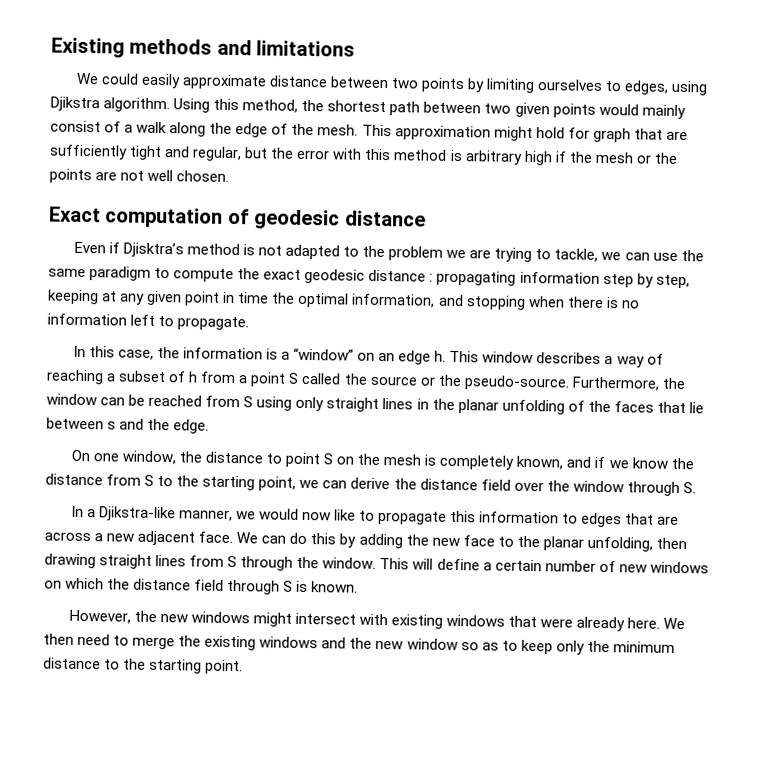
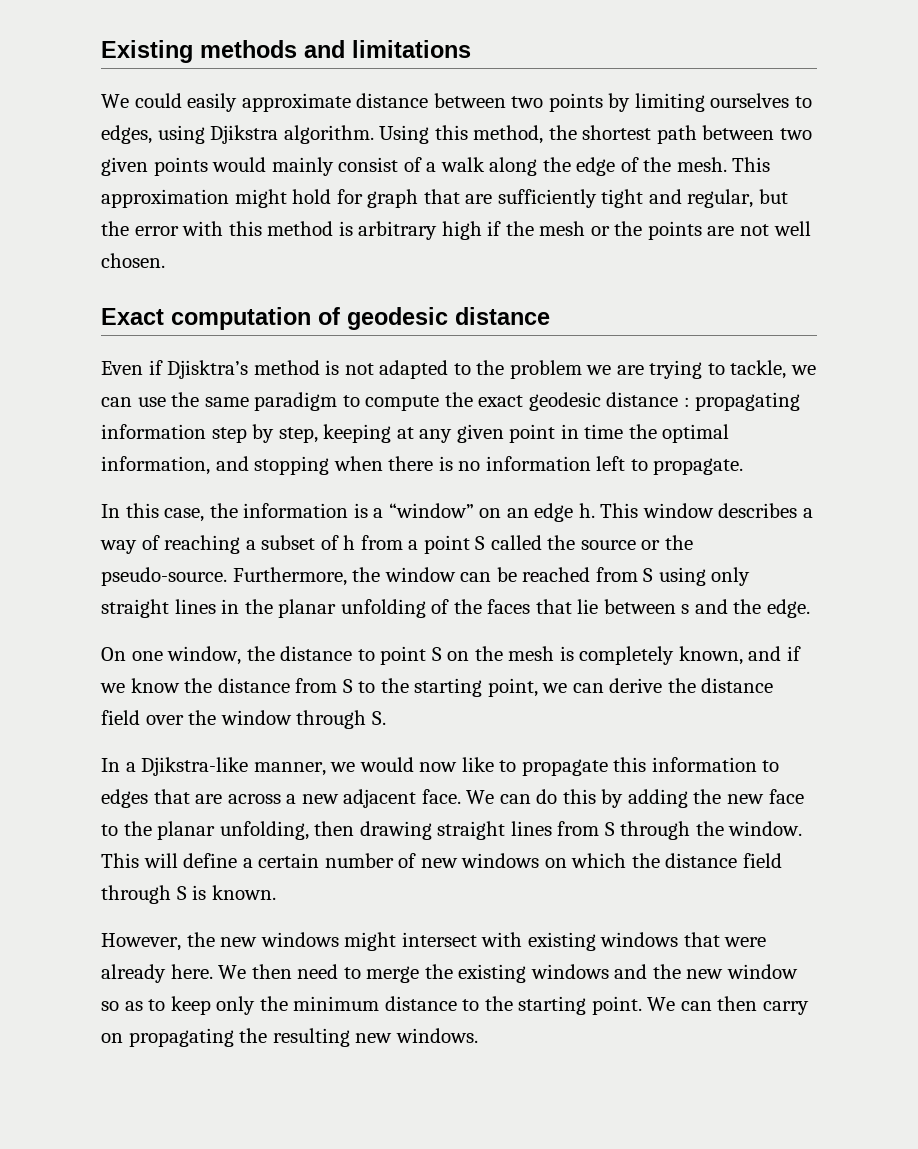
+ We can then carry on propagating the resulting new windows.

